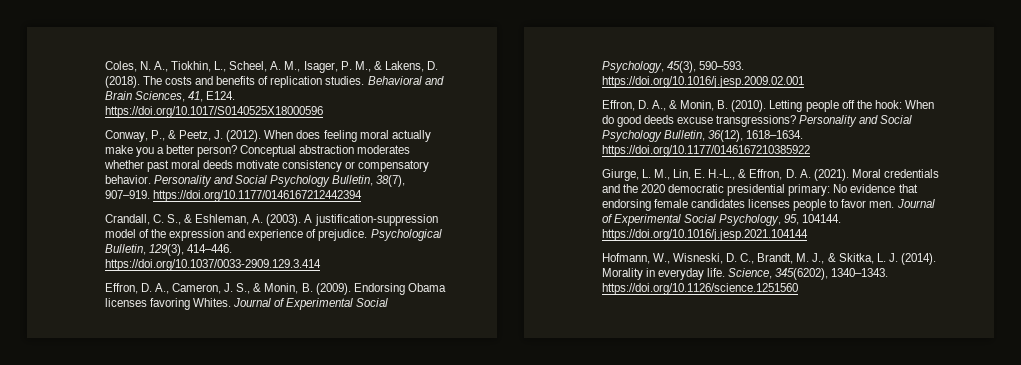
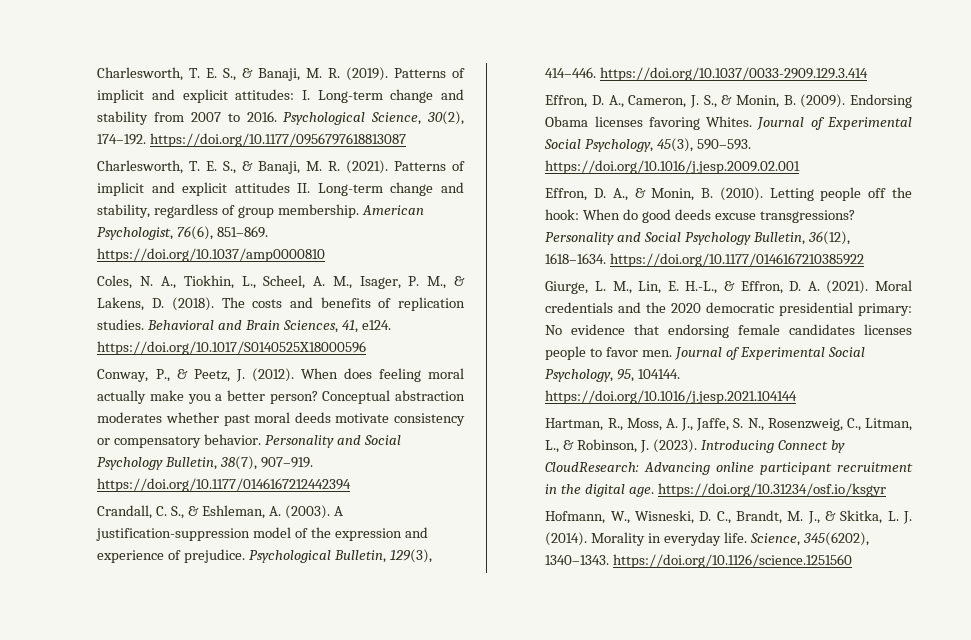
+ Charlesworth, T. E. S., & Banaji, M. R. (2019). Patterns of implicit and explicit attitudes: I. Long-term change and stability from 2007 to 2016. Psychological Science, 30(2), 174–192. https://doi.org/10.1177/0956797618813087
+ Charlesworth, T. E. S., & Banaji, M. R. (2021). Patterns of implicit and explicit attitudes II. Long-term change and stability, regardless of group membership. American Psychologist, 76(6), 851–869. https://doi.org/10.1037/amp0000810
- Behavioral and Brain Sciences, 41, E124. https://doi.org/10.1017/S0140525X18000596
+ Behavioral and Brain Sciences, 41, e124. https://doi.org/10.1017/S0140525X18000596
+ Hartman, R., Moss, A. J., Jaffe, S. N., Rosenzweig, C., Litman, L., & Robinson, J. (2023). Introducing Connect by CloudResearch: Advancing online participant recruitment in the digital age. https://doi.org/10.31234/osf.io/ksgyr

